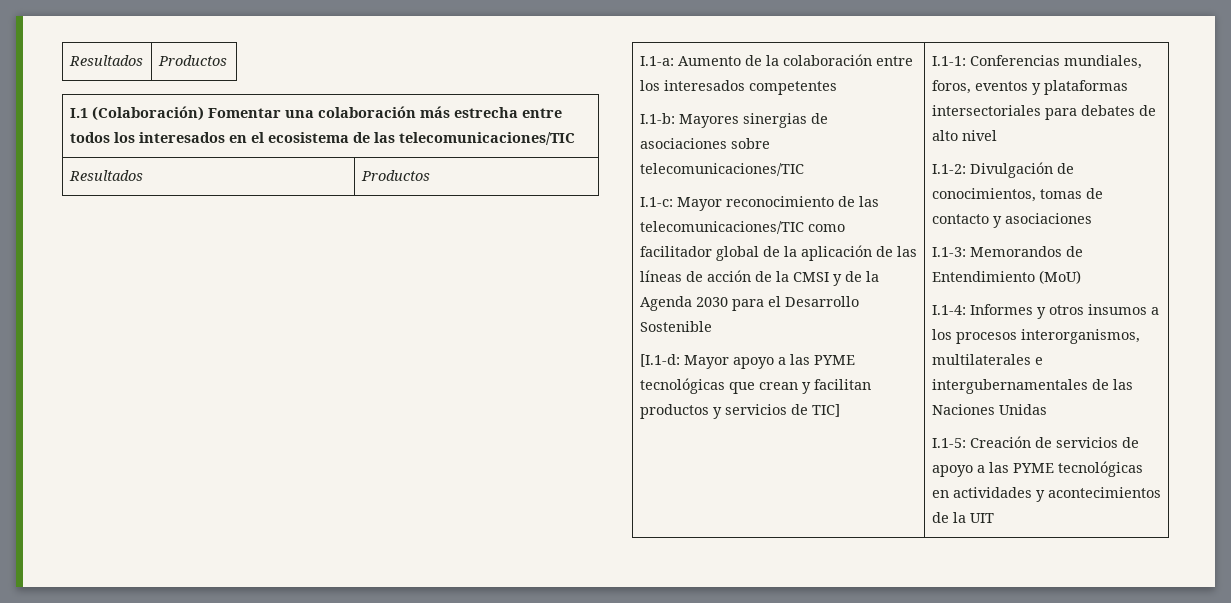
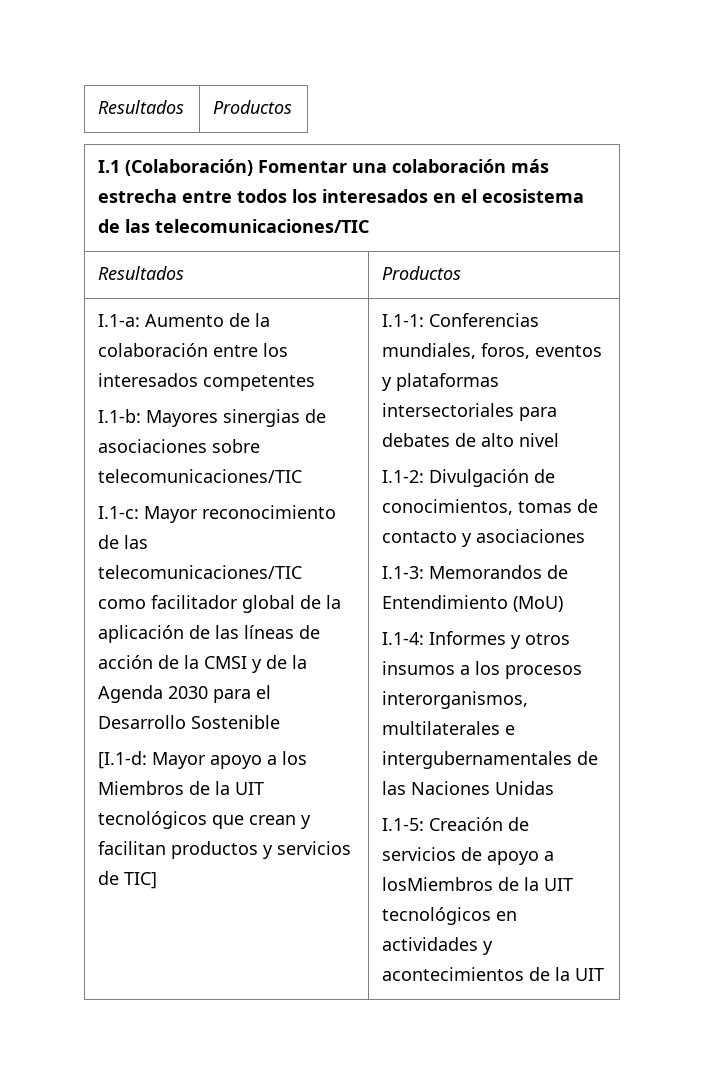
- [I.1-d: Mayor apoyo a las PYME tecnológicas que crean y facilitan productos y servicios de TIC]
+ [I.1-d: Mayor apoyo a los Miembros de la UIT tecnológicos que crean y facilitan productos y servicios de TIC]
- I.1-5: Creación de servicios de apoyo a las PYME tecnológicas en actividades y acontecimientos de la UIT
+ I.1-5: Creación de servicios de apoyo a losMiembros de la UIT tecnológicos en actividades y acontecimientos de la UIT

